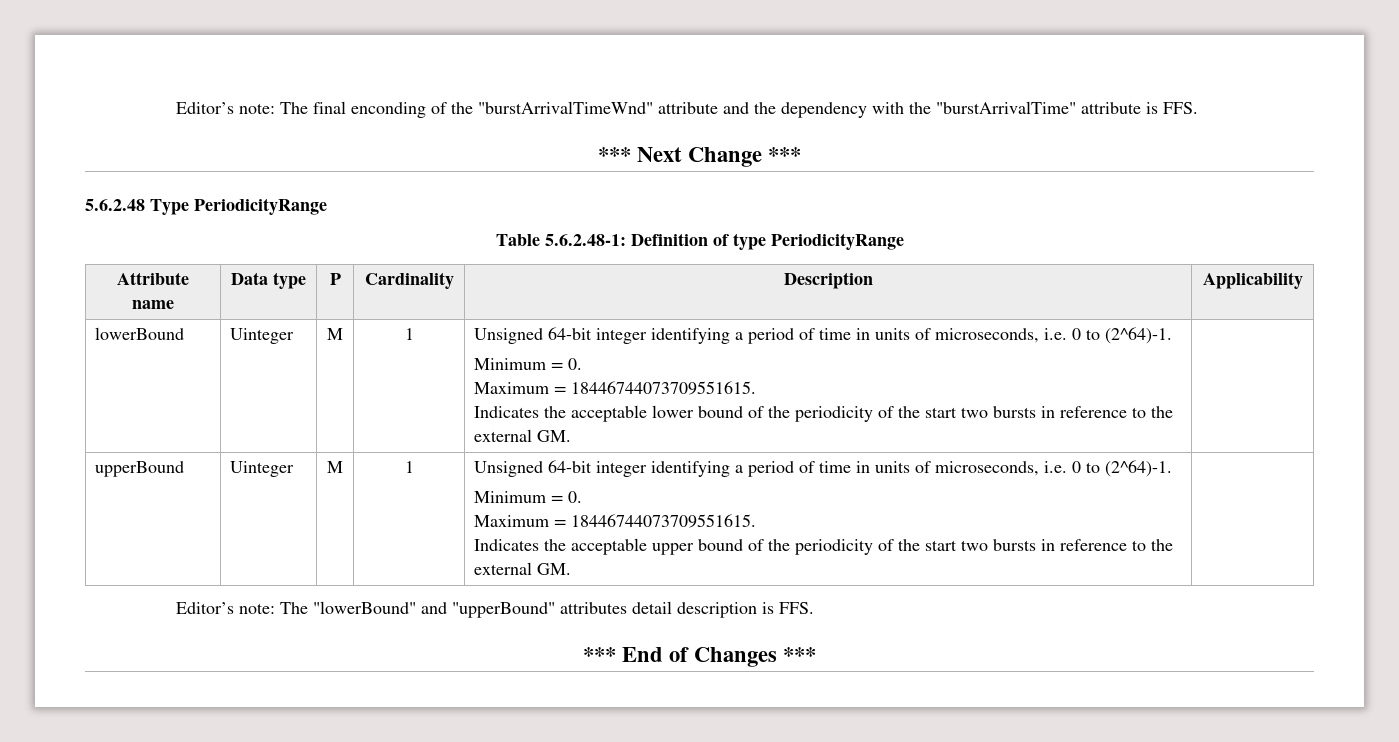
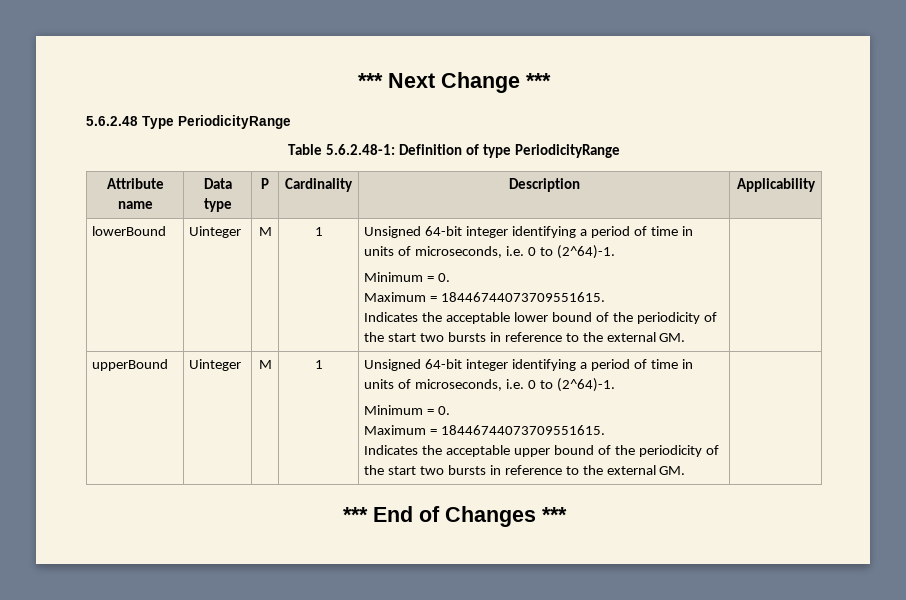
- Editor’s note: The final enconding of the "burstArrivalTimeWnd" attribute and the dependency with the "burstArrivalTime" attribute is FFS.
- Editor’s note: The "lowerBound" and "upperBound" attributes detail description is FFS.

